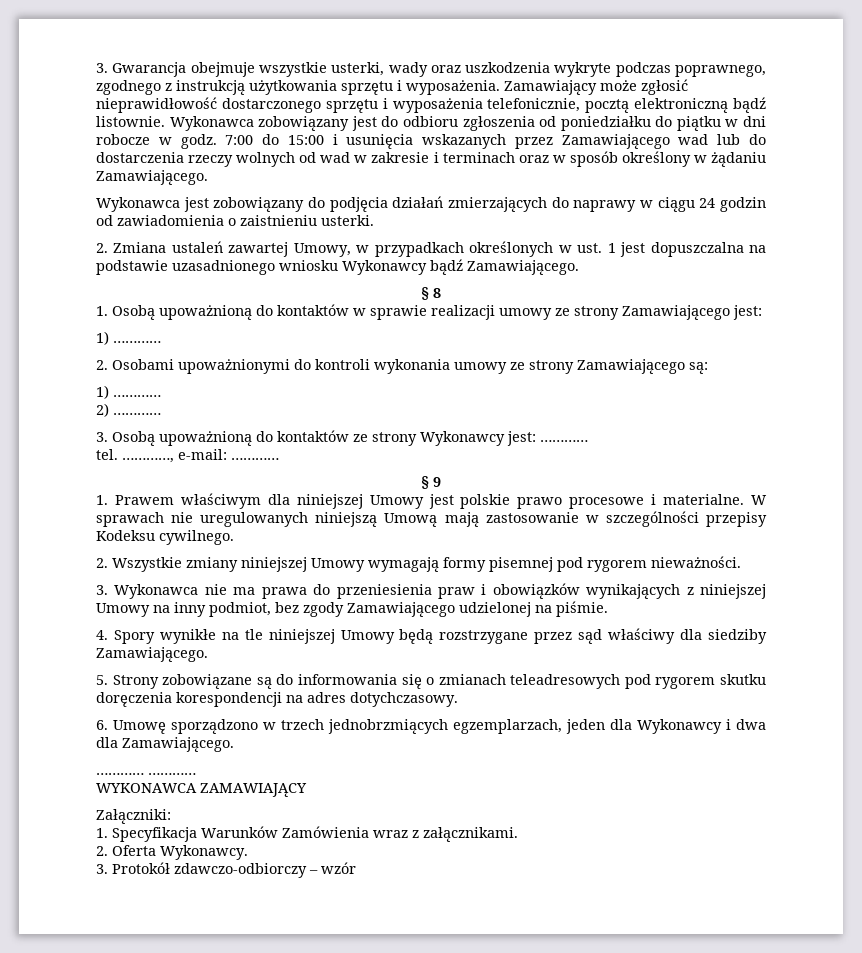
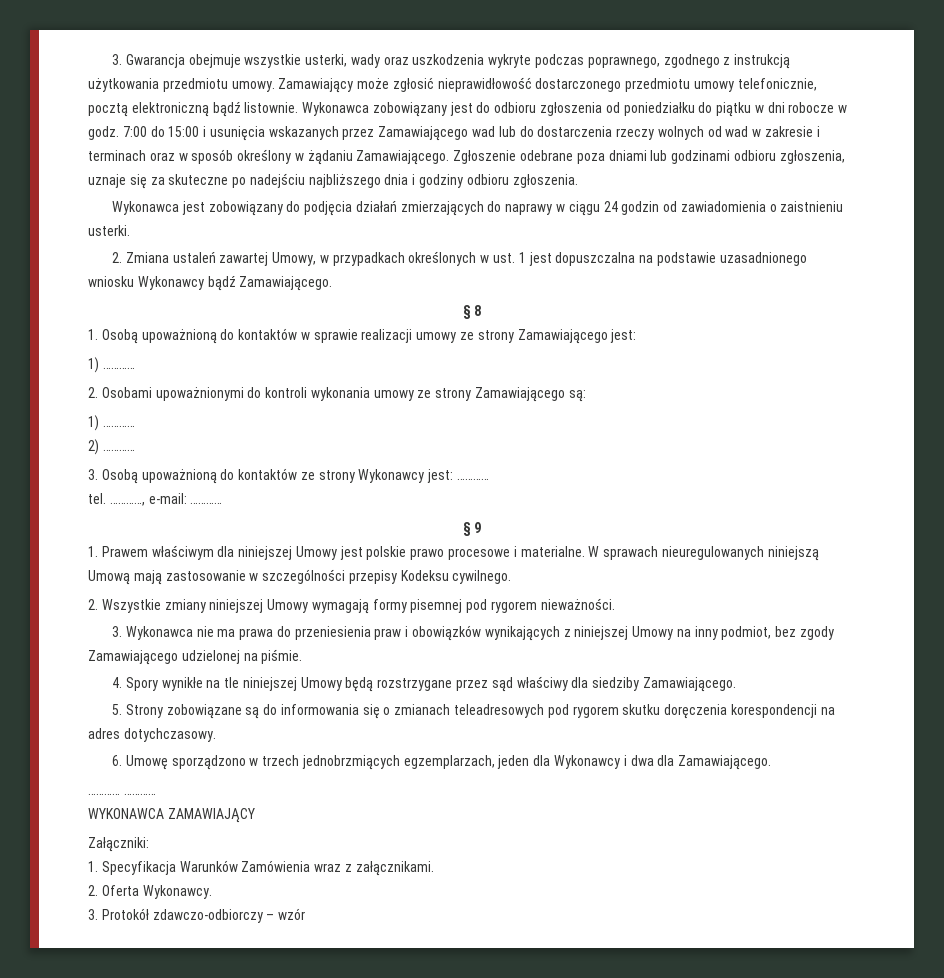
- 3. Gwarancja obejmuje wszystkie usterki, wady oraz uszkodzenia wykryte podczas poprawnego, zgodnego z instrukcją użytkowania sprzętu i wyposażenia.
+ 3. Gwarancja obejmuje wszystkie usterki, wady oraz uszkodzenia wykryte podczas poprawnego, zgodnego z instrukcją użytkowania przedmiotu umowy.
- Zamawiający może zgłosić nieprawidłowość dostarczonego sprzętu i wyposażenia telefonicznie, pocztą elektroniczną bądź listownie.
+ Zamawiający może zgłosić nieprawidłowość dostarczonego przedmiotu umowy telefonicznie, pocztą elektroniczną bądź listownie.
+ Zgłoszenie odebrane poza dniami lub godzinami odbioru zgłoszenia, uznaje się za skuteczne po nadejściu najbliższego dnia i godziny odbioru zgłoszenia.
- W sprawach nie uregulowanych niniejszą Umową mają zastosowanie w szczególności przepisy Kodeksu cywilnego.
+ W sprawach nieuregulowanych niniejszą Umową mają zastosowanie w szczególności przepisy Kodeksu cywilnego.

